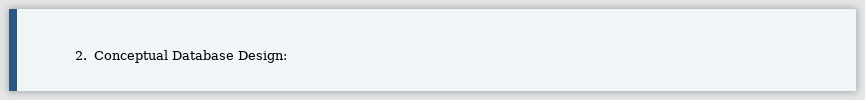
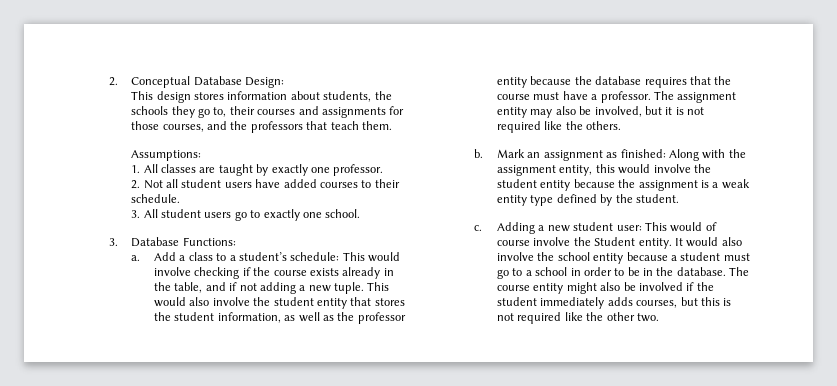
+ This design stores information about students, the schools they go to, their courses and assignments for those courses, and the professors that teach them.
+ Assumptions:
+ 1. All classes are taught by exactly one professor.
+ 2. Not all student users have added courses to their schedule.
+ 3. All student users go to exactly one school.
+ 3. Database Functions:
+ a. Add a class to a student’s schedule: This would involve checking if the course exists already in the table, and if not adding a new tuple. This would also involve the student entity that stores the student information, as well as the professor entity because the database requires that the course must have a professor. The assignment entity may also be involved, but it is not required like the others.
+ b. Mark an assignment as finished: Along with the assignment entity, this would involve the student entity because the assignment is a weak entity type defined by the student.
+ c. Adding a new student user: This would of course involve the Student entity. It would also involve the school entity because a student must go to a school in order to be in the database. The course entity might also be involved if the student immediately adds courses, but this is not required like the other two.

